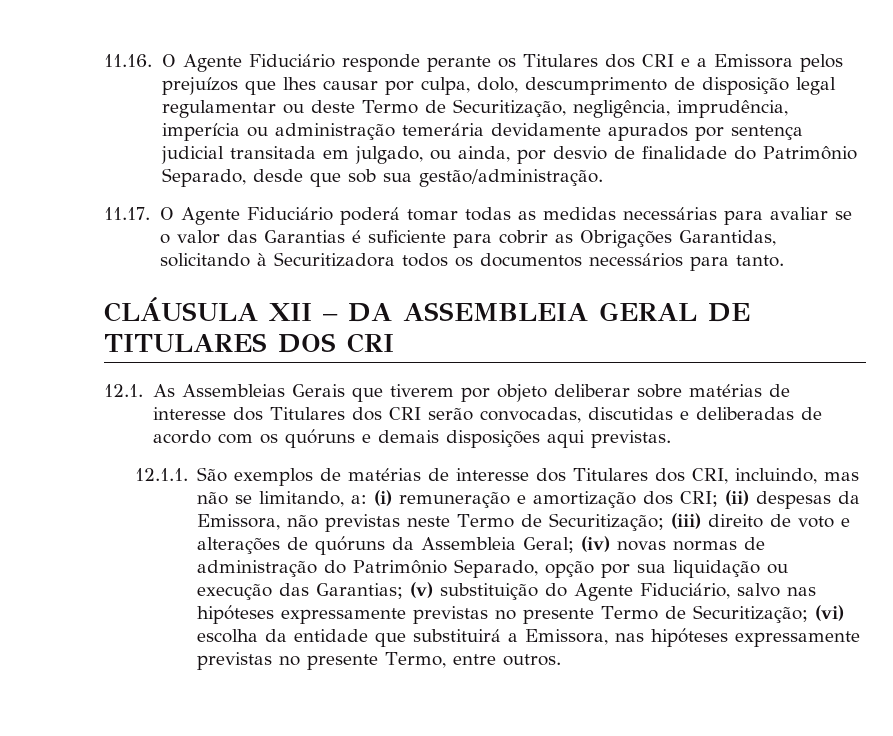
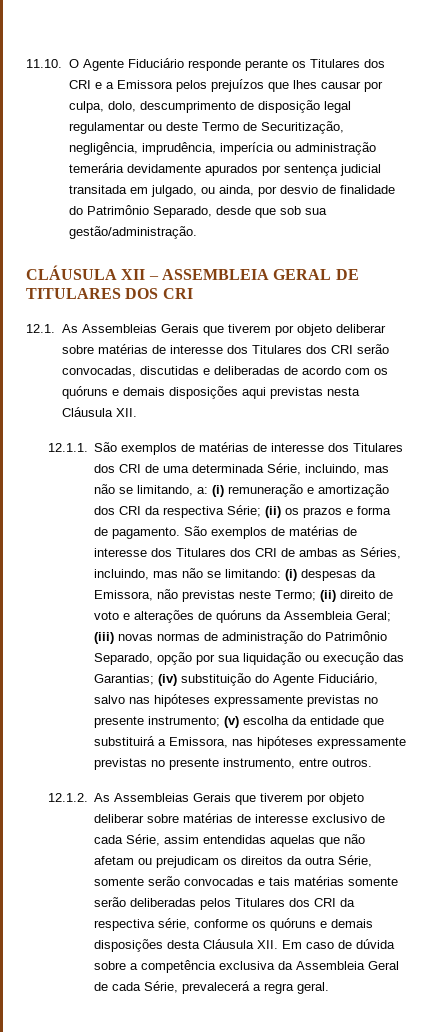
- 11.16. O Agente Fiduciário responde perante os Titulares dos CRI e a Emissora pelos prejuízos que lhes causar por culpa, dolo, descumprimento de disposição legal regulamentar ou deste Termo de Securitização, negligência, imprudência, imperícia ou administração temerária devidamente apurados por sentença judicial transitada em julgado, ou ainda, por desvio de finalidade do Patrimônio Separado, desde que sob sua gestão/administração.
+ 11.10. O Agente Fiduciário responde perante os Titulares dos CRI e a Emissora pelos prejuízos que lhes causar por culpa, dolo, descumprimento de disposição legal regulamentar ou deste Termo de Securitização, negligência, imprudência, imperícia ou administração temerária devidamente apurados por sentença judicial transitada em julgado, ou ainda, por desvio de finalidade do Patrimônio Separado, desde que sob sua gestão/administração.
- 11.17. O Agente Fiduciário poderá tomar todas as medidas necessárias para avaliar se o valor das Garantias é suficiente para cobrir as Obrigações Garantidas, solicitando à Securitizadora todos os documentos necessários para tanto.
- CLÁUSULA XII – DA ASSEMBLEIA GERAL DE TITULARES DOS CRI
+ CLÁUSULA XII – ASSEMBLEIA GERAL DE TITULARES DOS CRI
- 12.1. As Assembleias Gerais que tiverem por objeto deliberar sobre matérias de interesse dos Titulares dos CRI serão convocadas, discutidas e deliberadas de acordo com os quóruns e demais disposições aqui previstas.
+ 12.1. As Assembleias Gerais que tiverem por objeto deliberar sobre matérias de interesse dos Titulares dos CRI serão convocadas, discutidas e deliberadas de acordo com os quóruns e demais disposições aqui previstas nesta Cláusula XII.
- 12.1.1. São exemplos de matérias de interesse dos Titulares dos CRI, incluindo, mas não se limitando, a:
+ 12.1.1. São exemplos de matérias de interesse dos Titulares dos CRI de uma determinada Série, incluindo, mas não se limitando, a:
- (i) remuneração e amortização dos CRI; (ii) despesas da Emissora, não previstas neste Termo de Securitização; (iii) direito de voto e alterações de quóruns da Assembleia Geral;
+ (i) remuneração e amortização dos CRI da respectiva Série; (ii) os prazos e forma de pagamento. São exemplos de matérias de interesse dos Titulares dos CRI de ambas as Séries, incluindo, mas não se limitando: (i) despesas da Emissora, não previstas neste Termo; (ii) direito de voto e alterações de quóruns da Assembleia Geral;
- (iv) novas normas de administração do Patrimônio Separado, opção por sua liquidação ou execução das Garantias;
+ (iii) novas normas de administração do Patrimônio Separado, opção por sua liquidação ou execução das Garantias;
- (v) substituição do Agente Fiduciário, salvo nas hipóteses expressamente previstas no presente Termo de Securitização; (vi) escolha da entidade que substituirá a Emissora, nas hipóteses expressamente previstas no presente Termo, entre outros.
+ (iv) substituição do Agente Fiduciário, salvo nas hipóteses expressamente previstas no presente instrumento; (v) escolha da entidade que substituirá a Emissora, nas hipóteses expressamente previstas no presente instrumento, entre outros.
+ 12.1.2. As Assembleias Gerais que tiverem por objeto deliberar sobre matérias de interesse exclusivo de cada Série, assim entendidas aquelas que não afetam ou prejudicam os direitos da outra Série, somente serão convocadas e tais matérias somente serão deliberadas pelos Titulares dos CRI da respectiva série, conforme os quóruns e demais disposições desta Cláusula XII. Em caso de dúvida sobre a competência exclusiva da Assembleia Geral de cada Série, prevalecerá a regra geral.

